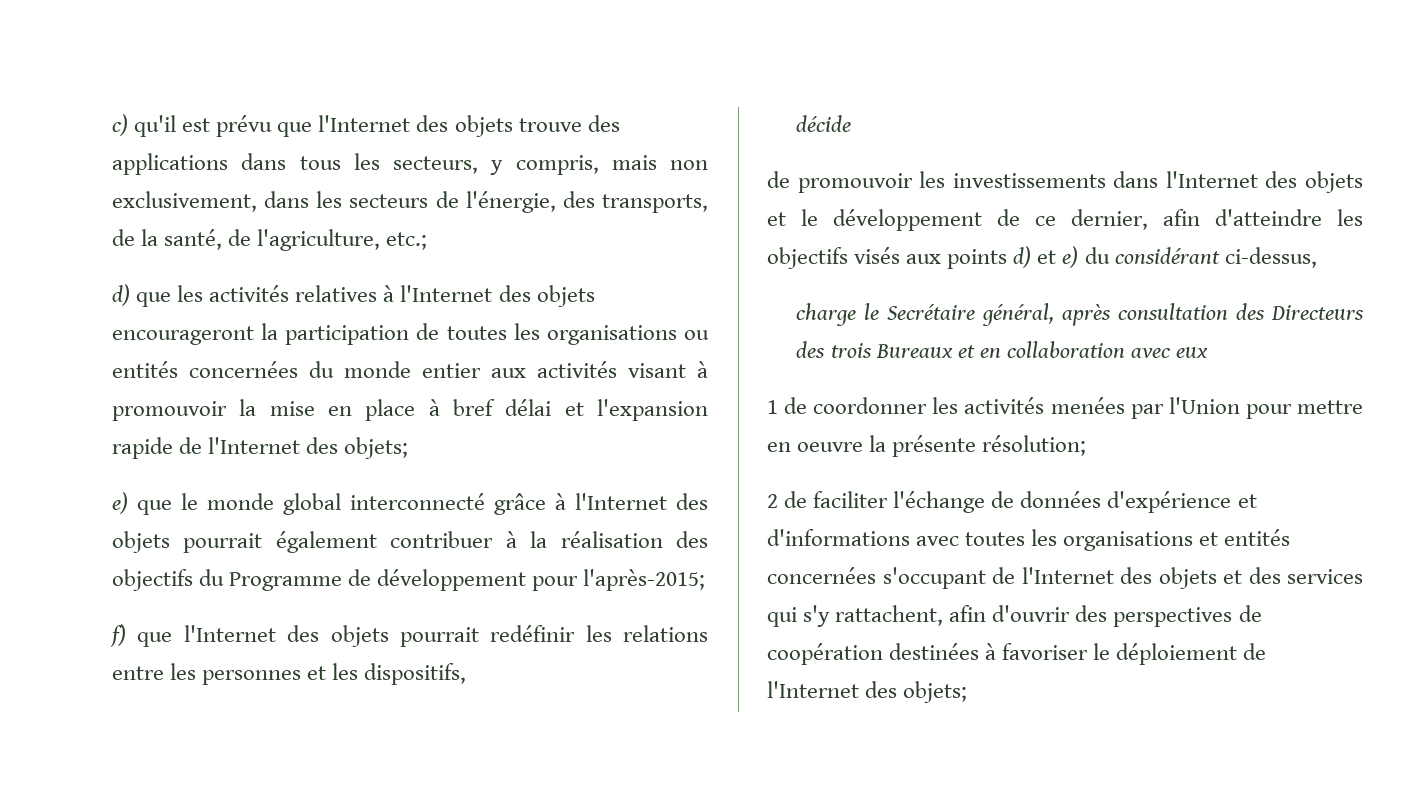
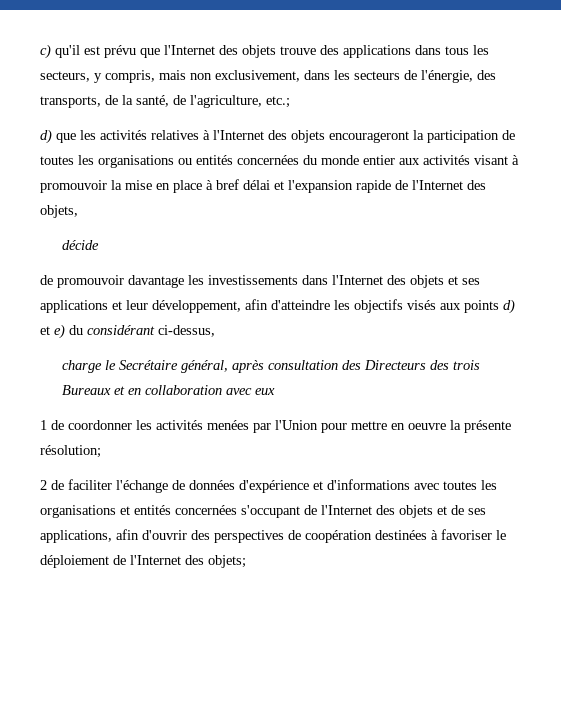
- d) que les activités relatives à l'Internet des objets encourageront la participation de toutes les organisations ou entités concernées du monde entier aux activités visant à promouvoir la mise en place à bref délai et l'expansion rapide de l'Internet des objets;
- e) que le monde global interconnecté grâce à l'Internet des objets pourrait également contribuer à la réalisation des objectifs du Programme de développement pour l'après-2015;
- f) que l'Internet des objets pourrait redéfinir les relations entre les personnes et les dispositifs,
+ d) que les activités relatives à l'Internet des objets encourageront la participation de toutes les organisations ou entités concernées du monde entier aux activités visant à promouvoir la mise en place à bref délai et l'expansion rapide de l'Internet des objets,
- de promouvoir les investissements dans l'Internet des objets et le développement de ce dernier, afin d'atteindre les objectifs visés aux points d) et e) du considérant ci-dessus,
+ de promouvoir davantage les investissements dans l'Internet des objets et ses applications et leur développement, afin d'atteindre les objectifs visés aux points d) et e) du considérant ci-dessus,
- 2 de faciliter l'échange de données d'expérience et d'informations avec toutes les organisations et entités concernées s'occupant de l'Internet des objets et des services qui s'y rattachent, afin d'ouvrir des perspectives de coopération destinées à favoriser le déploiement de l'Internet des objets;
+ 2 de faciliter l'échange de données d'expérience et d'informations avec toutes les organisations et entités concernées s'occupant de l'Internet des objets et de ses applications, afin d'ouvrir des perspectives de coopération destinées à favoriser le déploiement de l'Internet des objets;

